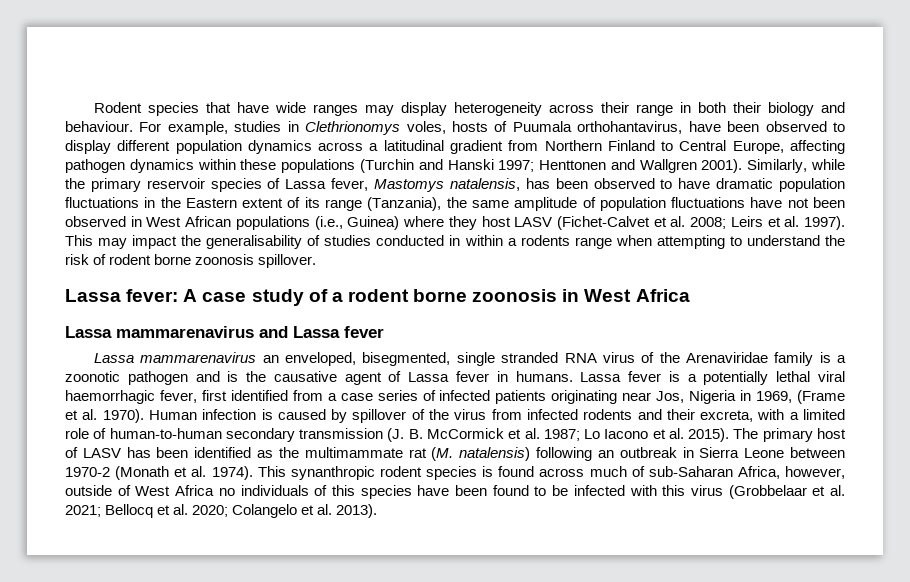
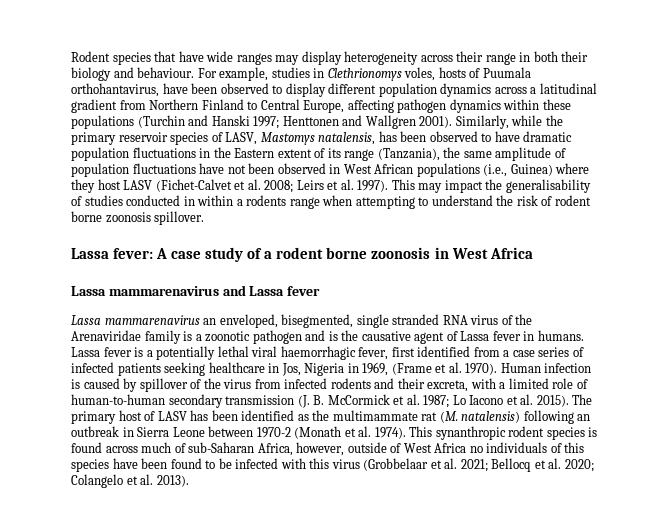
- Similarly, while the primary reservoir species of Lassa fever, Mastomys natalensis, has been observed to have dramatic population fluctuations in the Eastern extent of its range (Tanzania), the same amplitude of population fluctuations have not been observed in West African populations (i.e., Guinea) where they host LASV (Fichet-Calvet et al. 2008; Leirs et al. 1997).
+ Similarly, while the primary reservoir species of LASV, Mastomys natalensis, has been observed to have dramatic population fluctuations in the Eastern extent of its range (Tanzania), the same amplitude of population fluctuations have not been observed in West African populations (i.e., Guinea) where they host LASV (Fichet-Calvet et al. 2008; Leirs et al. 1997).
- Lassa fever is a potentially lethal viral haemorrhagic fever, first identified from a case series of infected patients originating near Jos, Nigeria in 1969, (Frame et al. 1970).
+ Lassa fever is a potentially lethal viral haemorrhagic fever, first identified from a case series of infected patients seeking healthcare in Jos, Nigeria in 1969, (Frame et al. 1970).

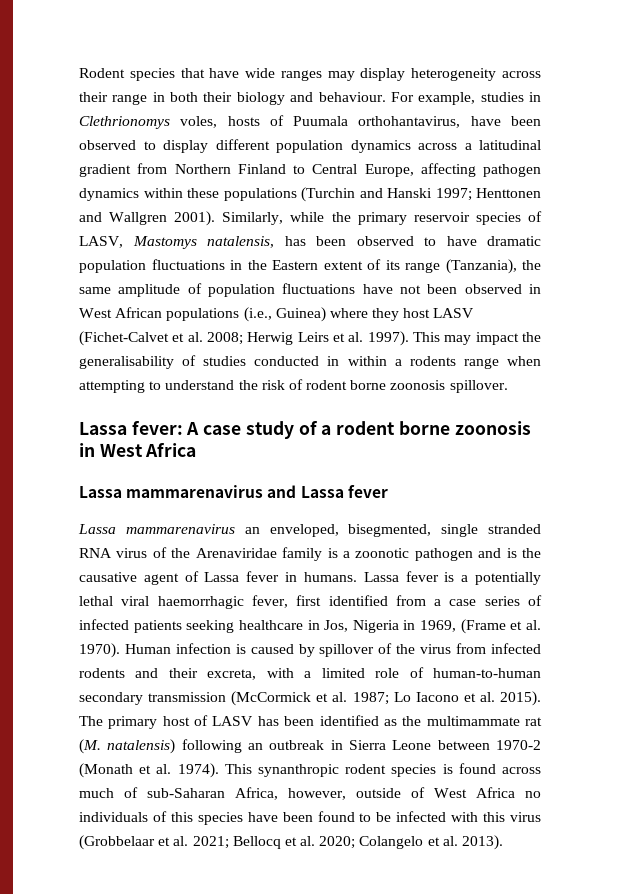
- Similarly, while the primary reservoir species of LASV, Mastomys natalensis, has been observed to have dramatic population fluctuations in the Eastern extent of its range (Tanzania), the same amplitude of population fluctuations have not been observed in West African populations (i.e., Guinea) where they host LASV (Fichet-Calvet et al. 2008; Leirs et al. 1997).
+ Similarly, while the primary reservoir species of LASV, Mastomys natalensis, has been observed to have dramatic population fluctuations in the Eastern extent of its range (Tanzania), the same amplitude of population fluctuations have not been observed in West African populations (i.e., Guinea) where they host LASV (Fichet-Calvet et al. 2008; Herwig Leirs et al. 1997).
- Human infection is caused by spillover of the virus from infected rodents and their excreta, with a limited role of human-to-human secondary transmission (J. B. McCormick et al. 1987; Lo Iacono et al. 2015).
+ Human infection is caused by spillover of the virus from infected rodents and their excreta, with a limited role of human-to-human secondary transmission (McCormick et al. 1987; Lo Iacono et al. 2015).

